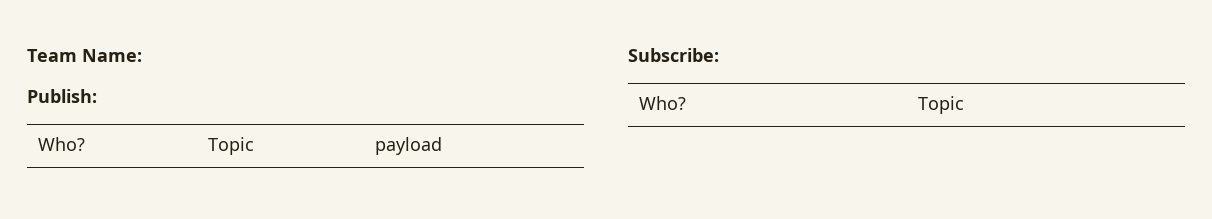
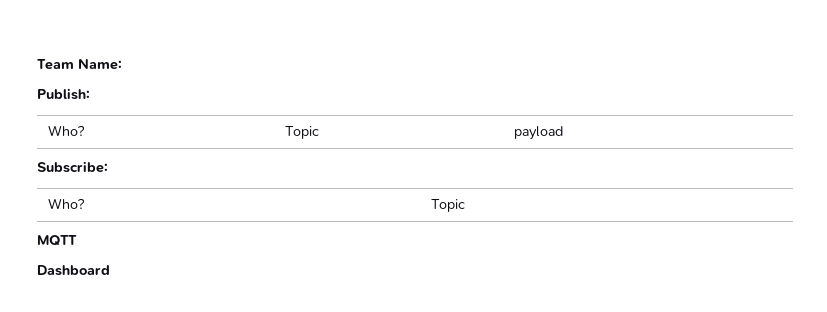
+ MQTT
+ Dashboard

